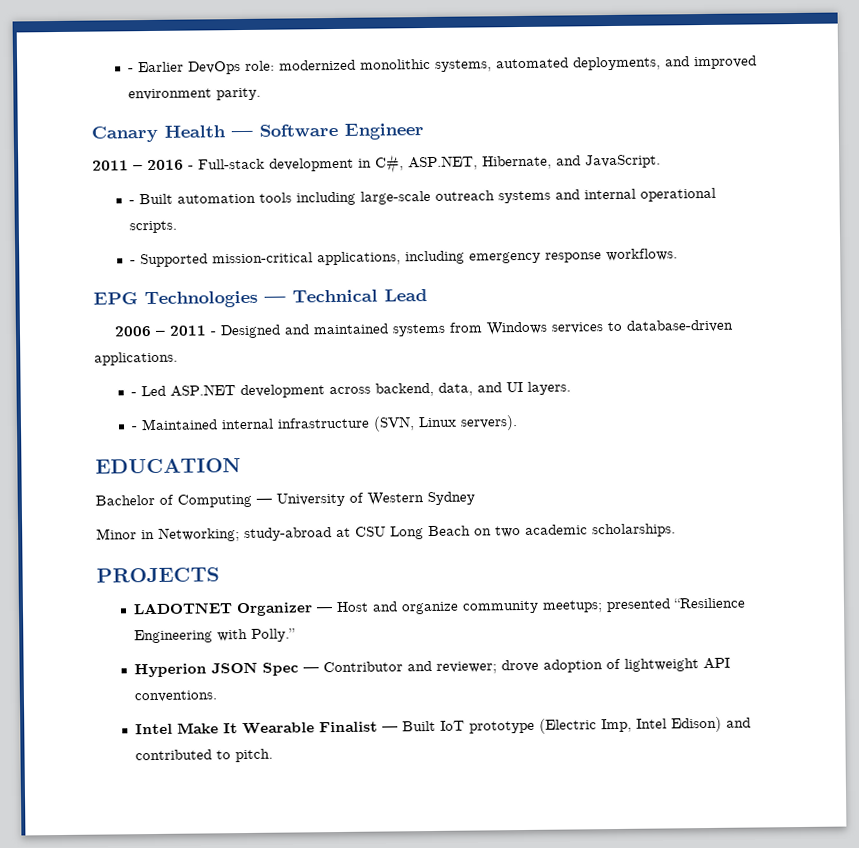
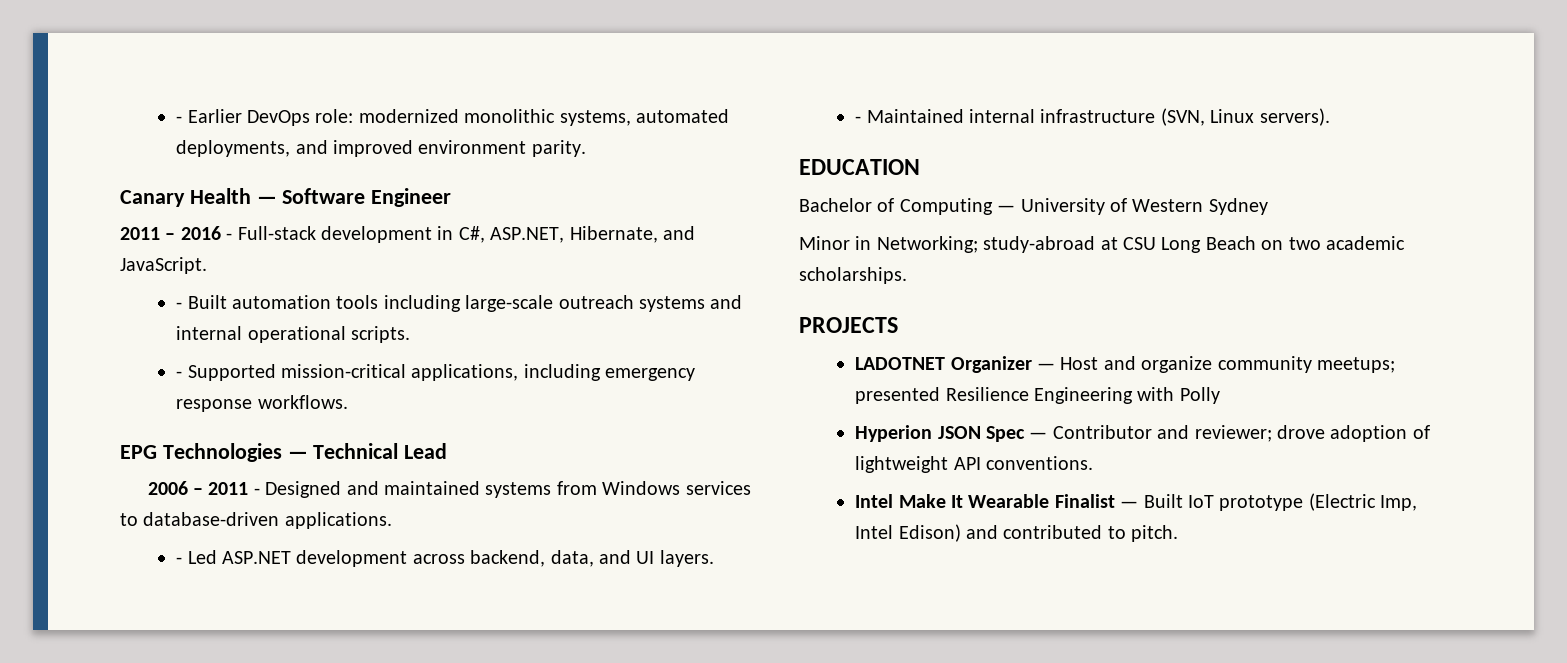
- LADOTNET Organizer — Host and organize community meetups; presented “Resilience Engineering with Polly.”
+ LADOTNET Organizer — Host and organize community meetups; presented Resilience Engineering with Polly

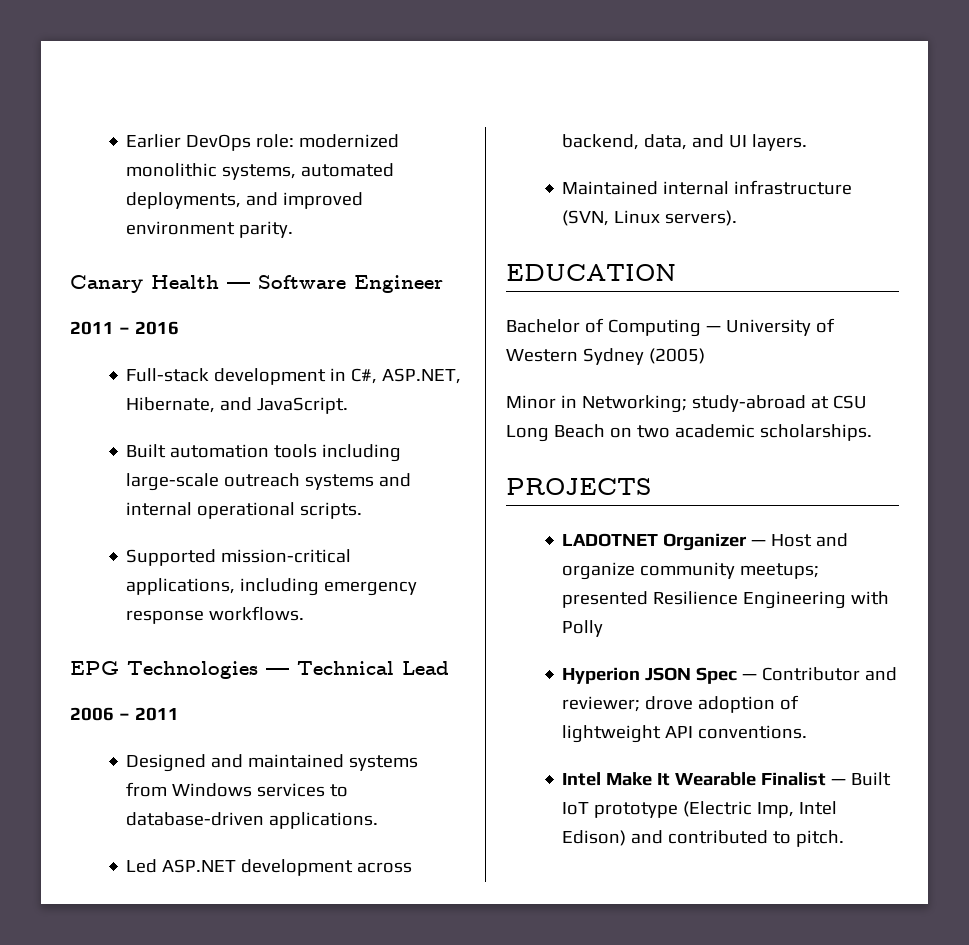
- - Earlier DevOps role: modernized monolithic systems, automated deployments, and improved environment parity.
+ Earlier DevOps role: modernized monolithic systems, automated deployments, and improved environment parity.
- 2011 – 2016 - Full-stack development in C#, ASP.NET, Hibernate, and JavaScript.
+ 2011 – 2016
+ Full-stack development in C#, ASP.NET, Hibernate, and JavaScript.
- - Built automation tools including large-scale outreach systems and internal operational scripts.
+ Built automation tools including large-scale outreach systems and internal operational scripts.
- - Supported mission-critical applications, including emergency response workflows.
+ Supported mission-critical applications, including emergency response workflows.
- 2006 – 2011 - Designed and maintained systems from Windows services to database-driven applications.
+ 2006 – 2011
+ Designed and maintained systems from Windows services to database-driven applications.
- - Led ASP.NET development across backend, data, and UI layers.
+ Led ASP.NET development across backend, data, and UI layers.
- - Maintained internal infrastructure (SVN, Linux servers).
+ Maintained internal infrastructure (SVN, Linux servers).
- Bachelor of Computing — University of Western Sydney
+ Bachelor of Computing — University of Western Sydney (2005)

